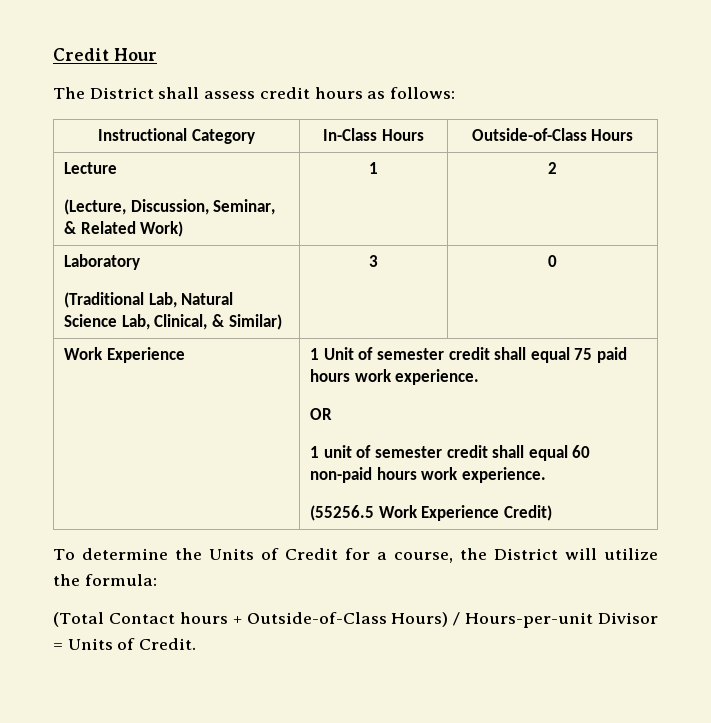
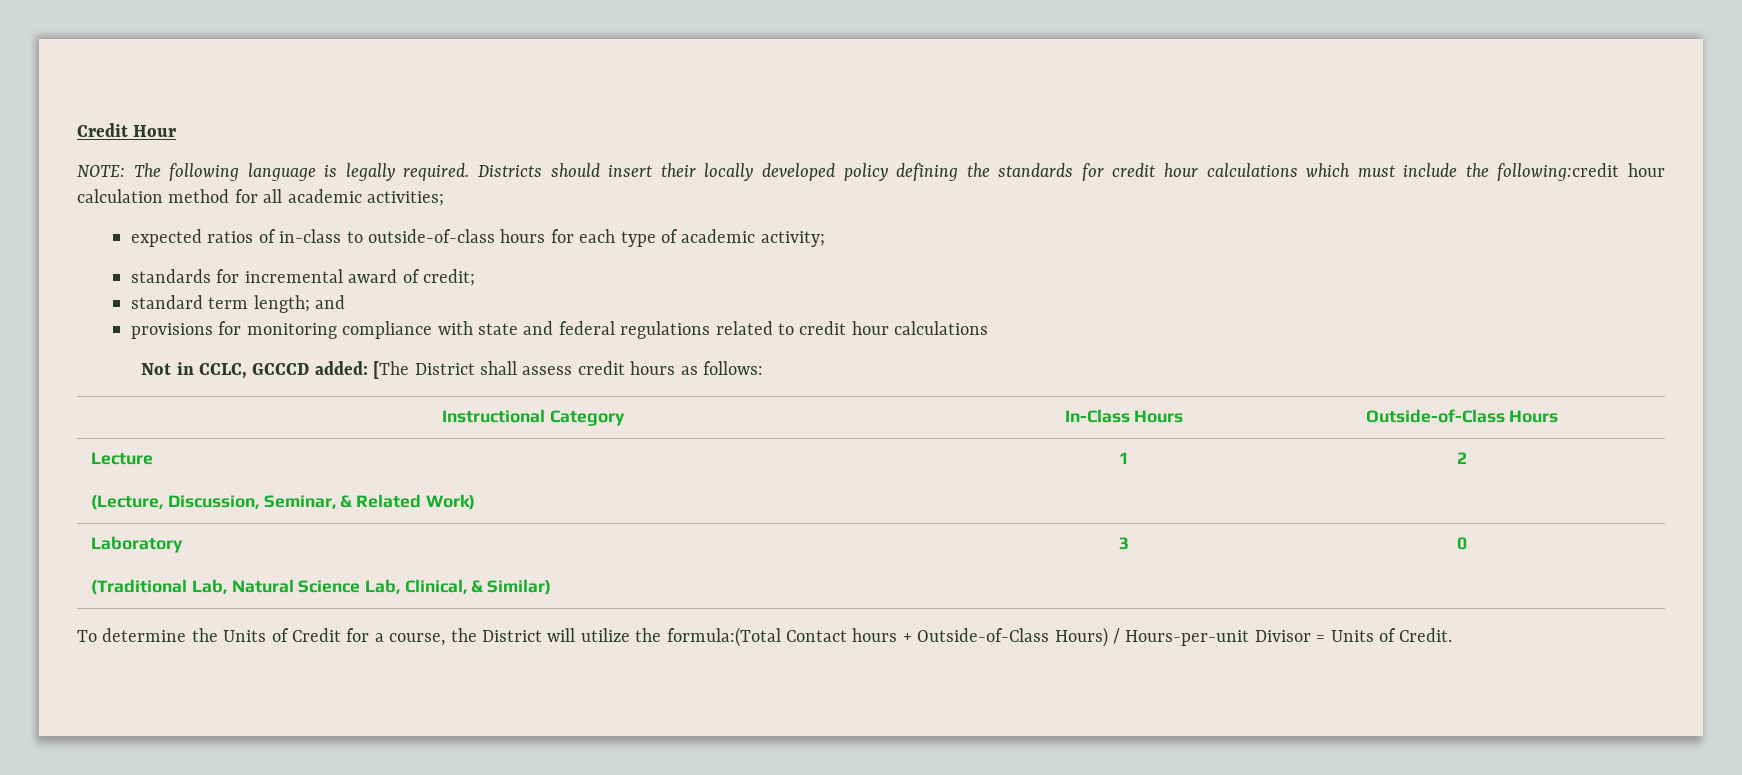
- The District shall assess credit hours as follows:
+ NOTE: The following language is legally required. Districts should insert their locally developed policy defining the standards for credit hour calculations which must include the following:credit hour calculation method for all academic activities;
+ expected ratios of in-class to outside-of-class hours for each type of academic activity;
+ standards for incremental award of credit;
+ standard term length; and
+ provisions for monitoring compliance with state and federal regulations related to credit hour calculations
+ Not in CCLC, GCCCD added: [The District shall assess credit hours as follows:
- Work Experience | 1 Unit of semester credit shall equal 75 paid hours work experience.
- OR
- 1 unit of semester credit shall equal 60 non-paid hours work experience.
- (55256.5 Work Experience Credit)
- To determine the Units of Credit for a course, the District will utilize the formula:
- (Total Contact hours + Outside-of-Class Hours) / Hours-per-unit Divisor = Units of Credit.
+ To determine the Units of Credit for a course, the District will utilize the formula:(Total Contact hours + Outside-of-Class Hours) / Hours-per-unit Divisor = Units of Credit.

